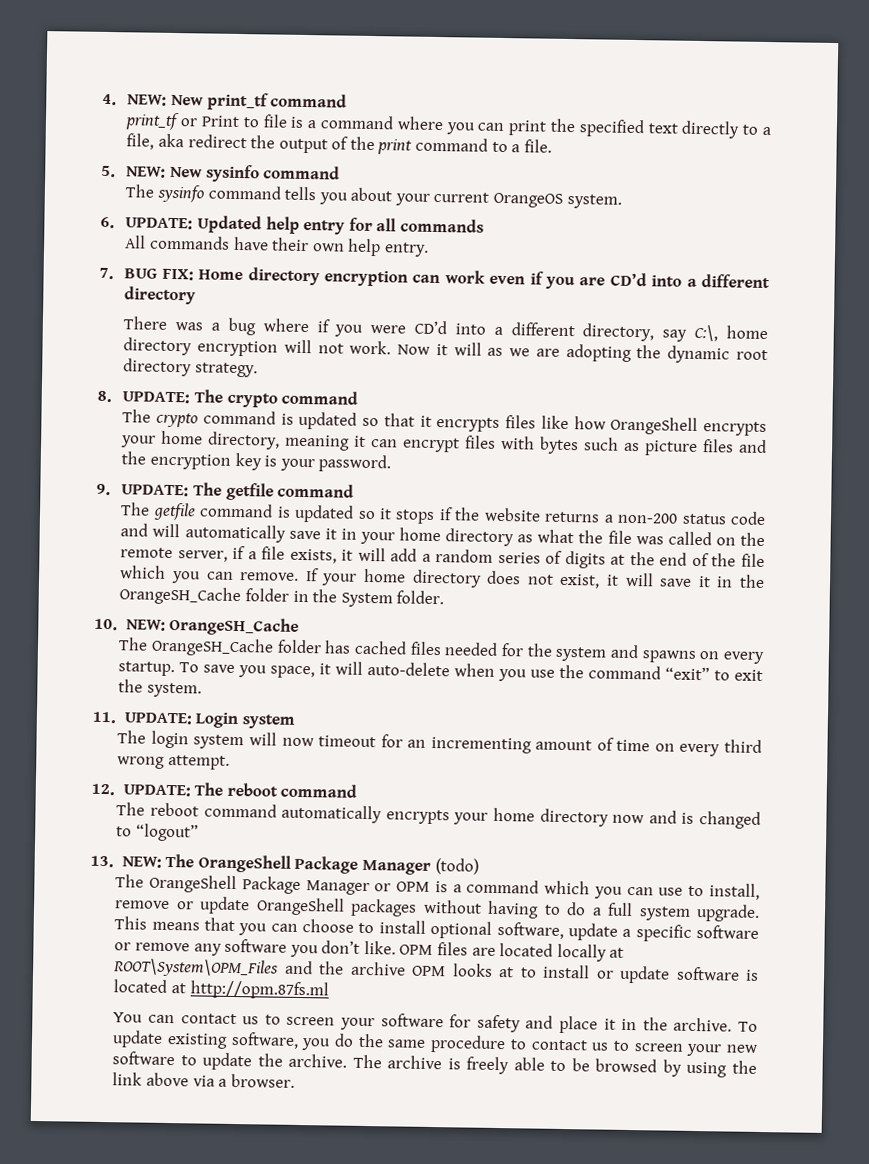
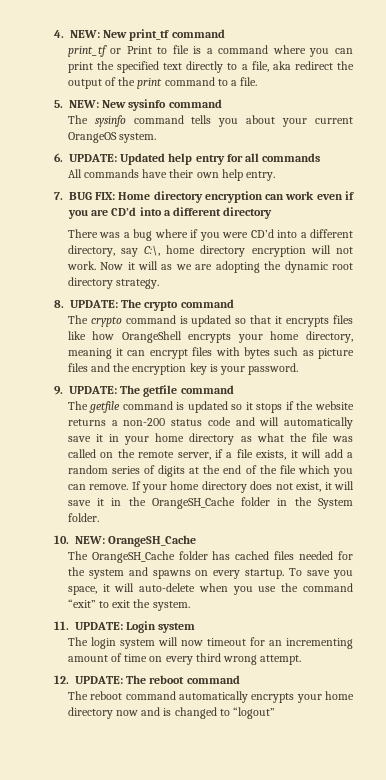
- 13. NEW: The OrangeShell Package Manager (todo)
- The OrangeShell Package Manager or OPM is a command which you can use to install, remove or update OrangeShell packages without having to do a full system upgrade. This means that you can choose to install optional software, update a specific software or remove any software you don’t like. OPM files are located locally at ROOT\System\OPM_Files and the archive OPM looks at to install or update software is located at http://opm.87fs.ml
- You can contact us to screen your software for safety and place it in the archive. To update existing software, you do the same procedure to contact us to screen your new software to update the archive. The archive is freely able to be browsed by using the link above via a browser.

